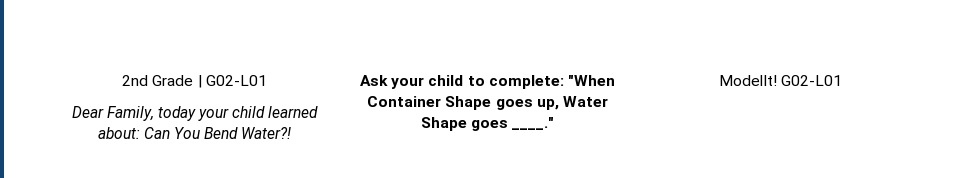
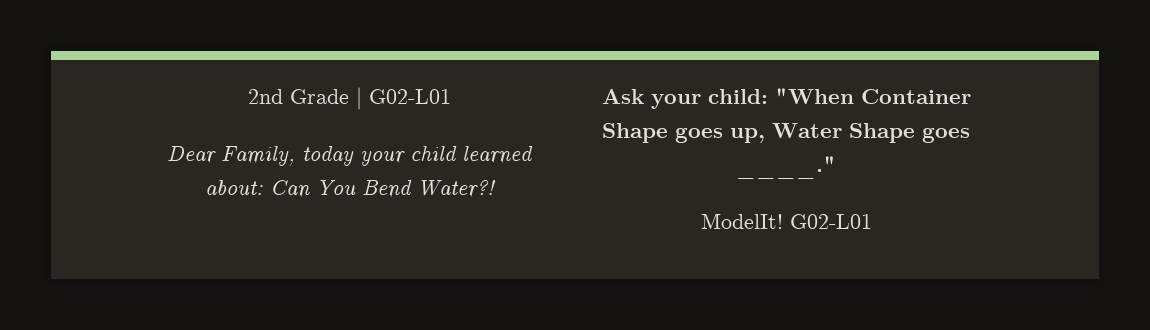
- Ask your child to complete: "When Container Shape goes up, Water Shape goes ____."
+ Ask your child: "When Container Shape goes up, Water Shape goes ____."

